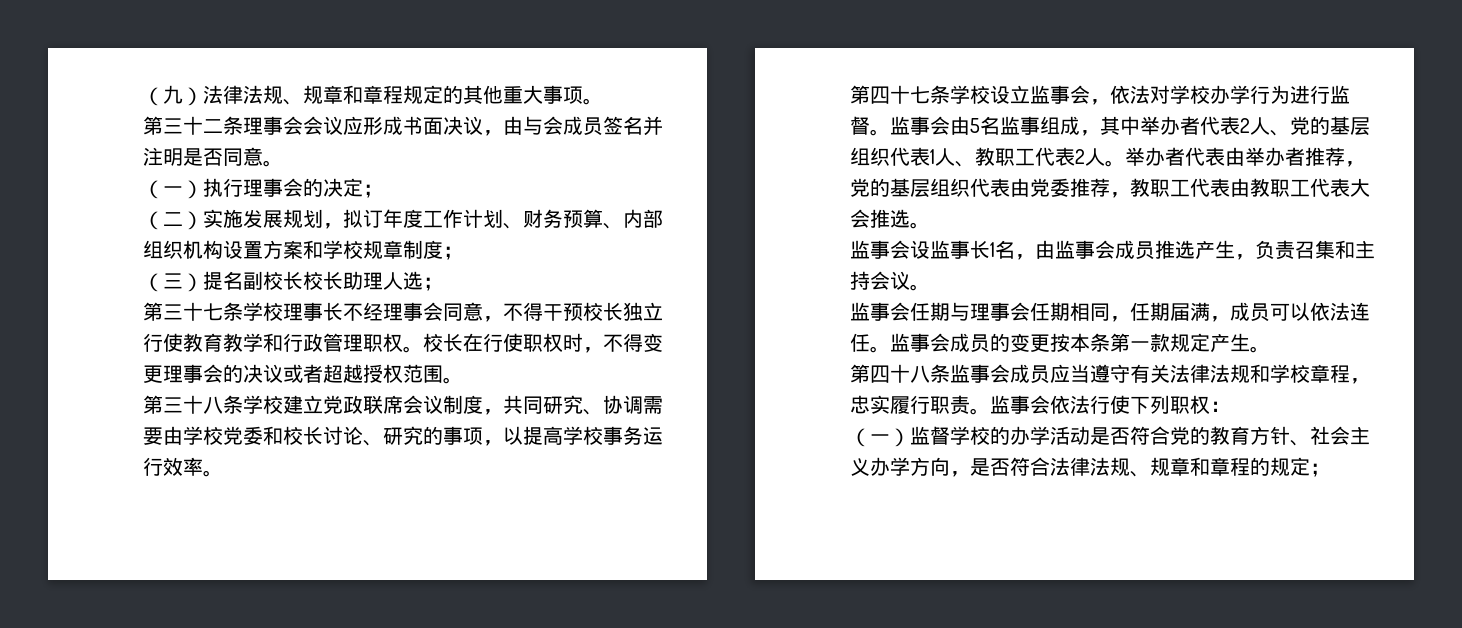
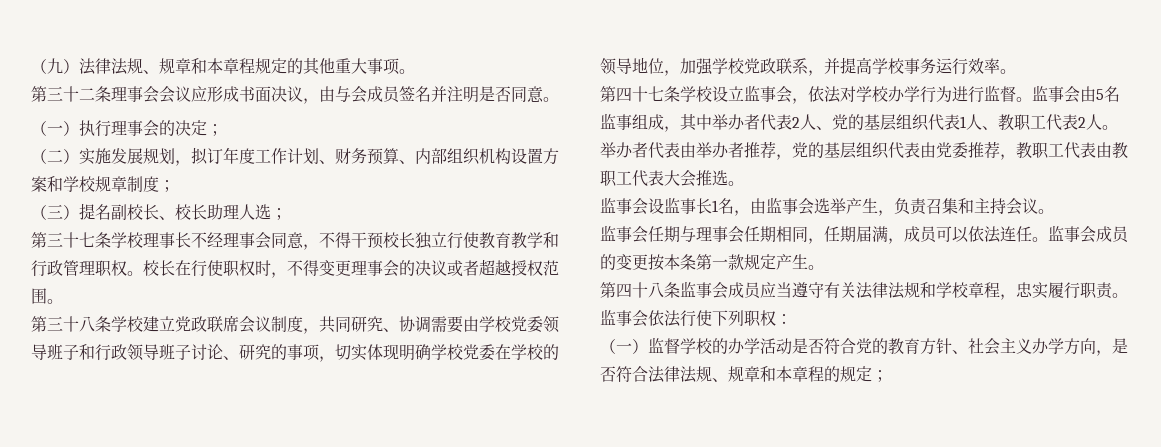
- （九）法律法规、规章和章程规定的其他重大事项。
+ （九）法律法规、规章和本章程规定的其他重大事项。
- （三）提名副校长校长助理人选；
+ （三）提名副校长、校长助理人选；
- 第三十八条学校建立党政联席会议制度，共同研究、协调需要由学校党委和校长讨论、研究的事项，以提高学校事务运行效率。
+ 第三十八条学校建立党政联席会议制度，共同研究、协调需要由学校党委领导班子和行政领导班子讨论、研究的事项，切实体现明确学校党委在学校的领导地位，加强学校党政联系，并提高学校事务运行效率。
- 监事会设监事长1名，由监事会成员推选产生，负责召集和主持会议。
+ 监事会设监事长1名，由监事会选举产生，负责召集和主持会议。
- （一）监督学校的办学活动是否符合党的教育方针、社会主义办学方向，是否符合法律法规、规章和章程的规定；
+ （一）监督学校的办学活动是否符合党的教育方针、社会主义办学方向，是否符合法律法规、规章和本章程的规定；

